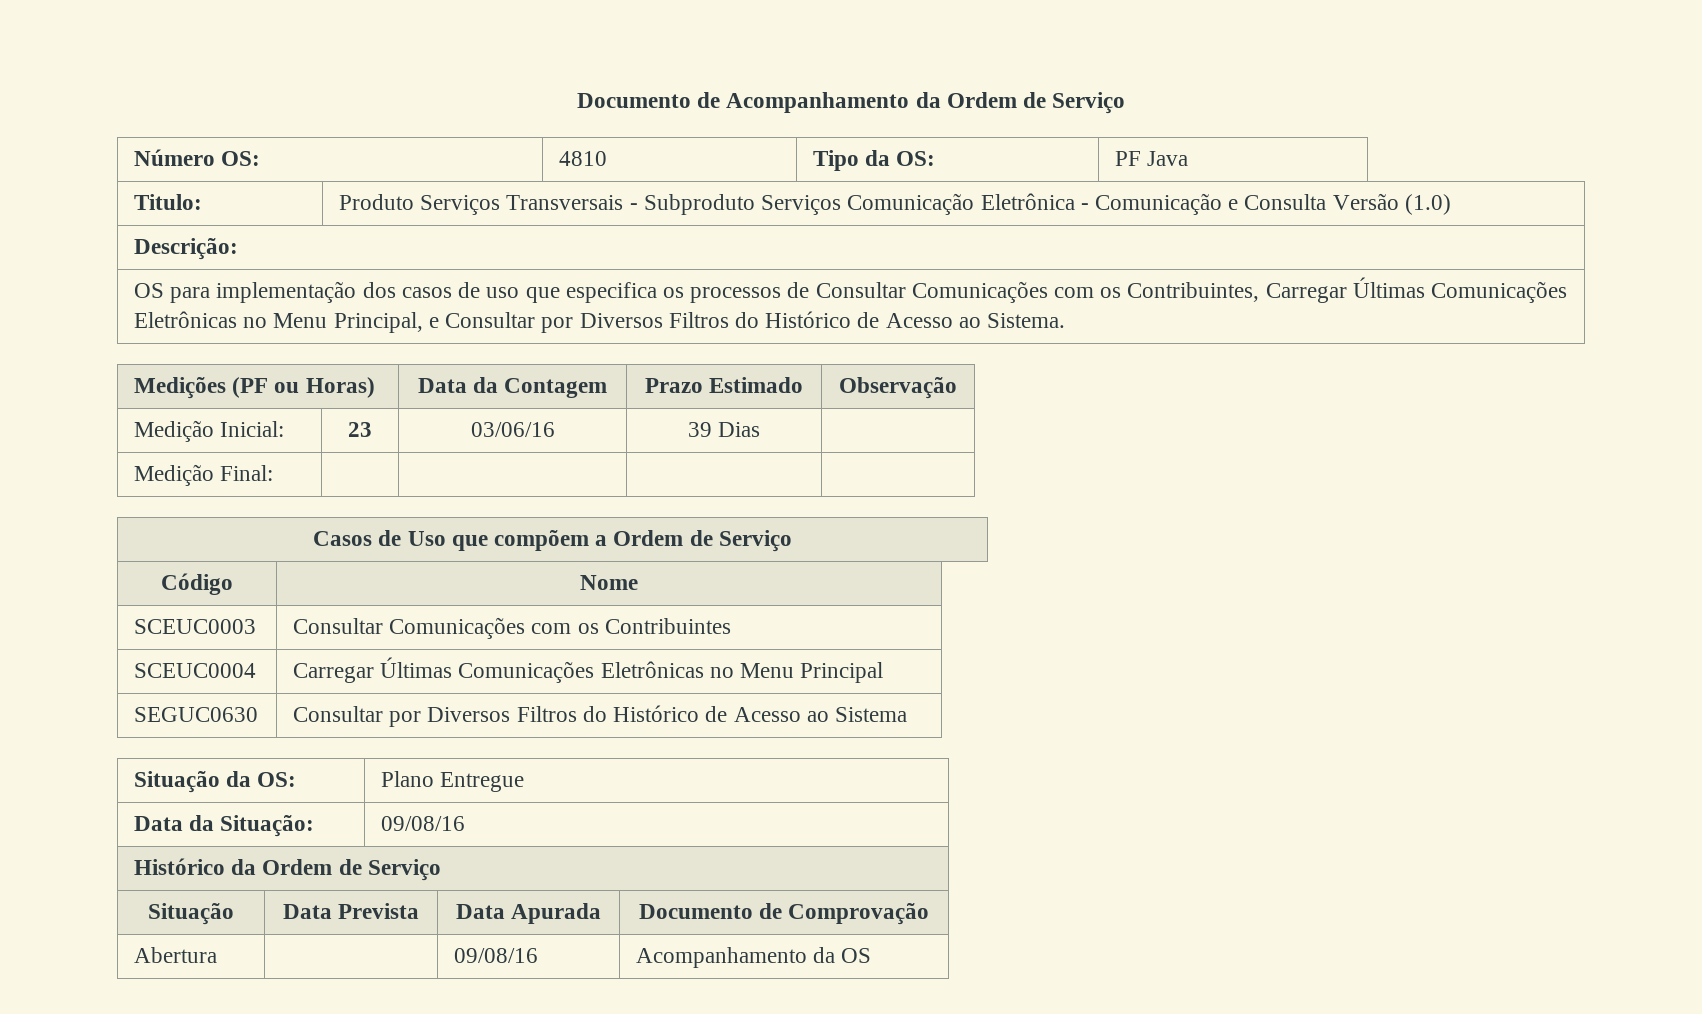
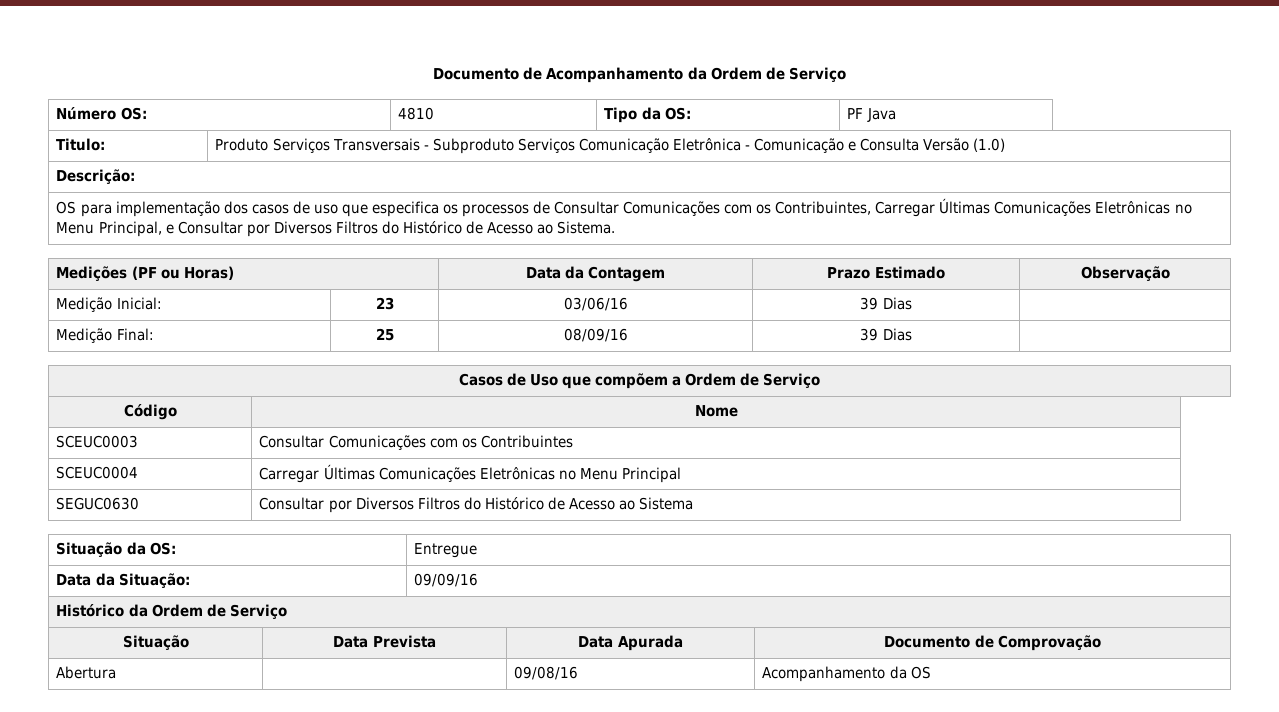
- Medição Final: | | | |
+ Medição Final: | 25 | 08/09/16 | 39 Dias |
- Situação da OS: | Plano Entregue
+ Situação da OS: | Entregue
- Data da Situação: | 09/08/16
+ Data da Situação: | 09/09/16

